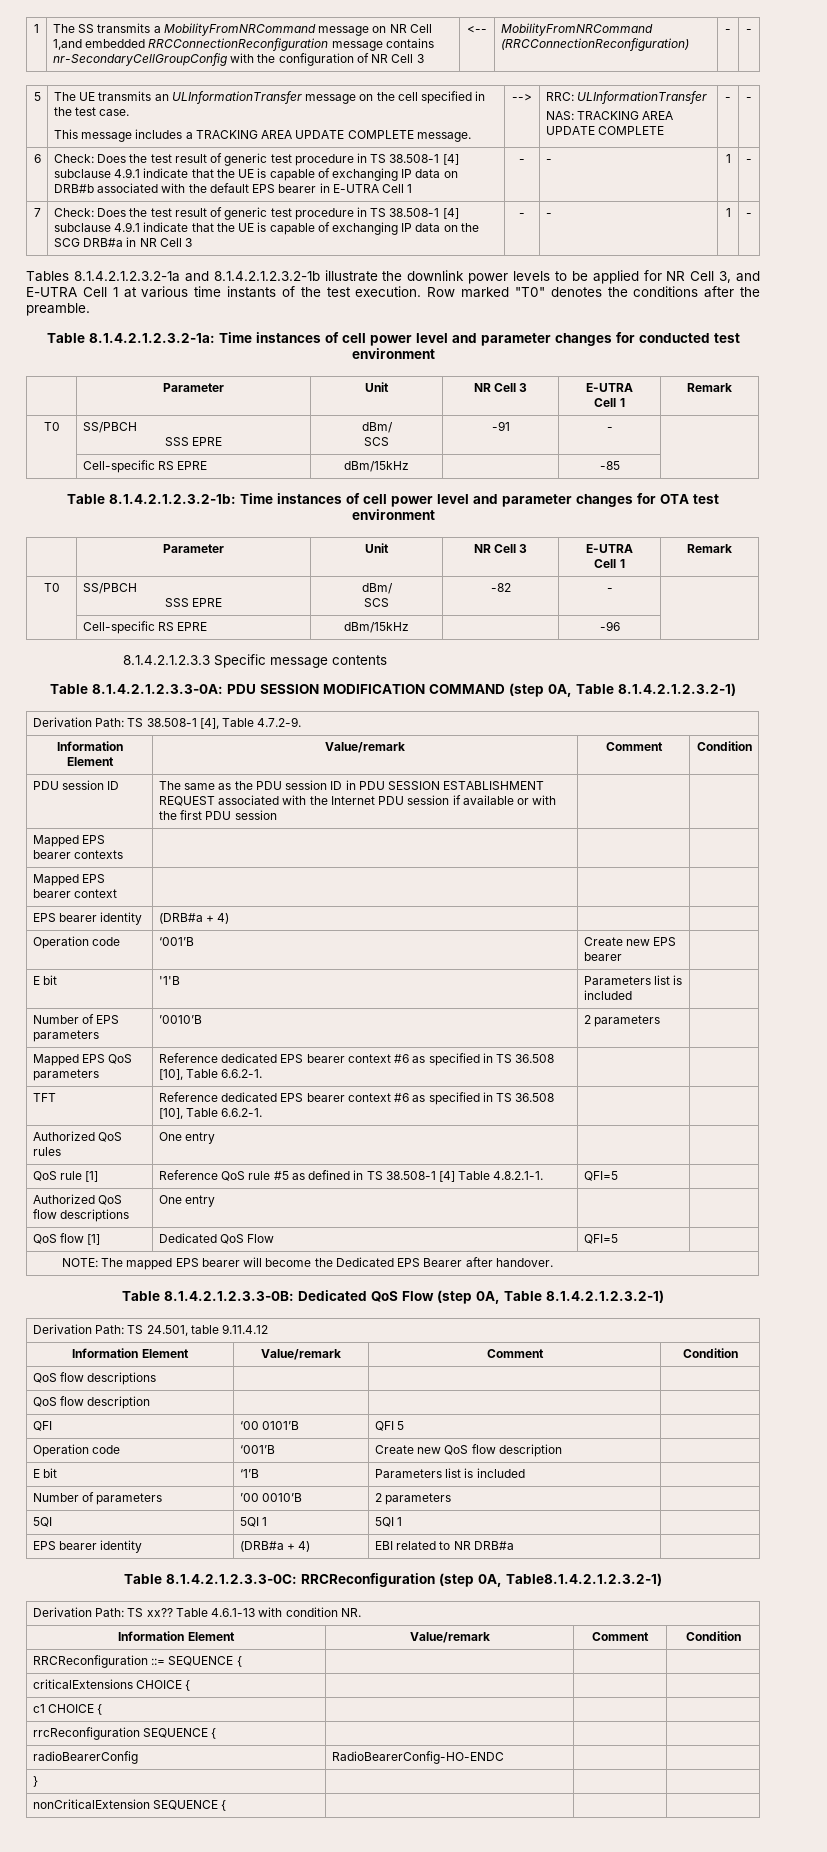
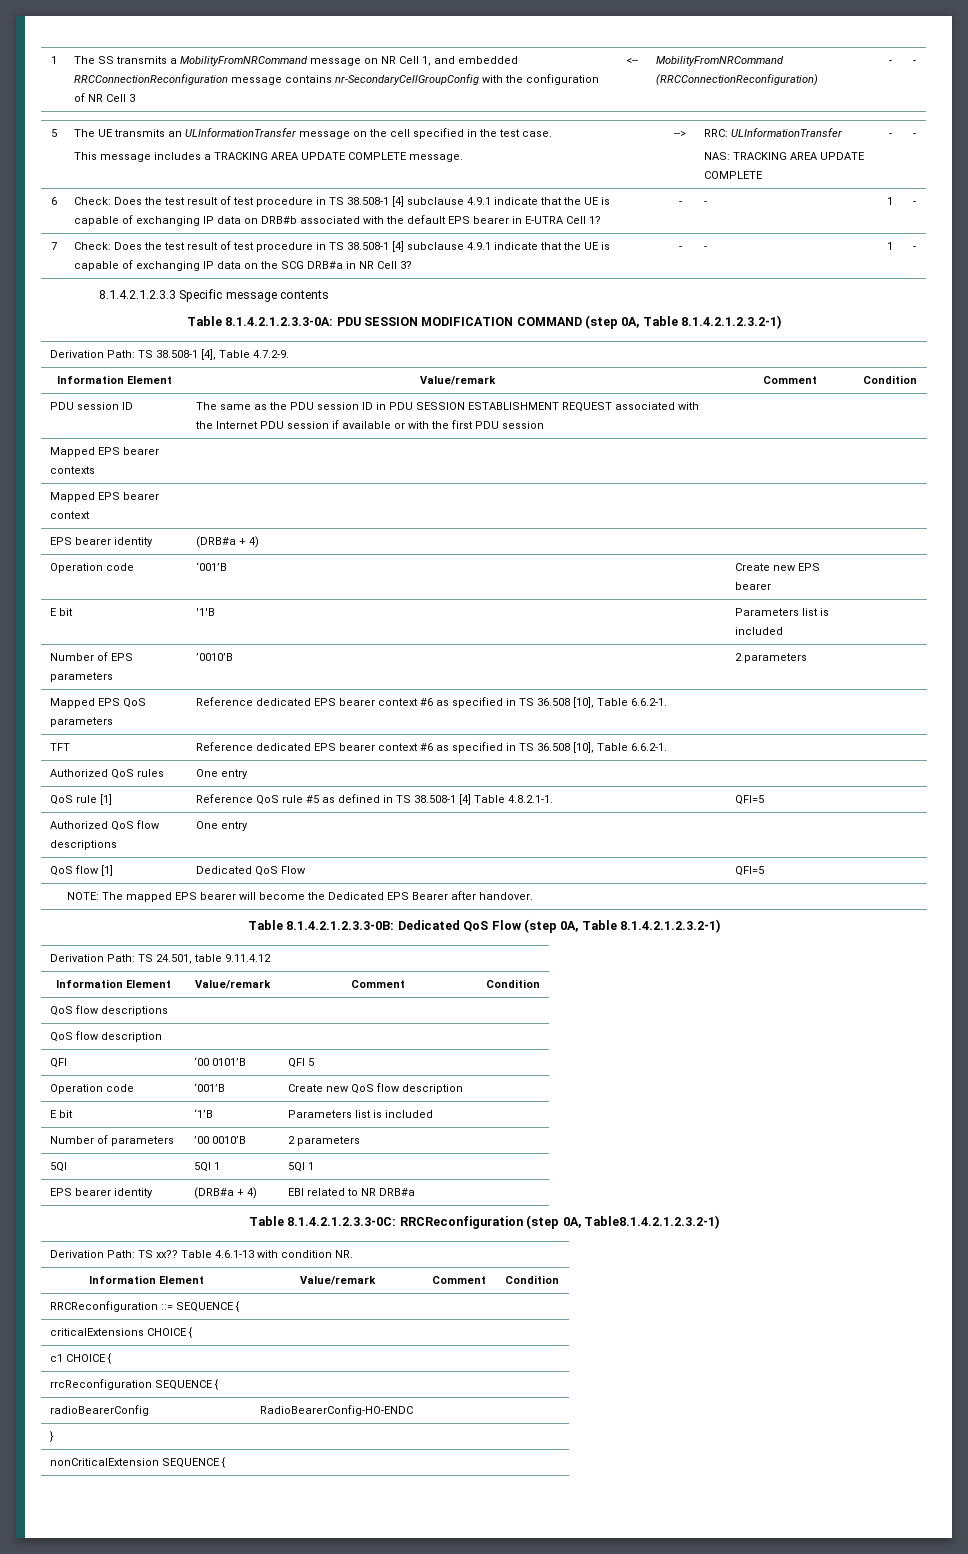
- 1 | The SS transmits a MobilityFromNRCommand message on NR Cell 1,and embedded RRCConnectionReconfiguration message contains nr-SecondaryCellGroupConfig with the configuration of NR Cell 3 | <-- | MobilityFromNRCommand (RRCConnectionReconfiguration) | - | -
+ 1 | The SS transmits a MobilityFromNRCommand message on NR Cell 1, and embedded RRCConnectionReconfiguration message contains nr-SecondaryCellGroupConfig with the configuration of NR Cell 3 | <-- | MobilityFromNRCommand (RRCConnectionReconfiguration) | - | -
- Check: Does the test result of generic test procedure in TS 38.508-1 [4] subclause 4.9.1 indicate that the UE is capable of exchanging IP data on DRB#b associated with the default EPS bearer in E-UTRA Cell 1
+ Check: Does the test result of test procedure in TS 38.508-1 [4] subclause 4.9.1 indicate that the UE is capable of exchanging IP data on DRB#b associated with the default EPS bearer in E-UTRA Cell 1?
- 7 | Check: Does the test result of generic test procedure in TS 38.508-1 [4] subclause 4.9.1 indicate that the UE is capable of exchanging IP data on the SCG DRB#a in NR Cell 3 | - | - | 1 | -
- Tables 8.1.4.2.1.2.3.2-1a and 8.1.4.2.1.2.3.2-1b illustrate the downlink power levels to be applied for NR Cell 3, and E-UTRA Cell 1 at various time instants of the test execution. Row marked "T0" denotes the conditions after the preamble.
- Table 8.1.4.2.1.2.3.2-1a: Time instances of cell power level and parameter changes for conducted test environment
- | Parameter | Unit | NR Cell 3 | E-UTRA
- Cell 1 | Remark
- T0 | SS/PBCH
- SSS EPRE | dBm/
- SCS | -91 | - |
- | Cell-specific RS EPRE | dBm/15kHz | | -85 |
- Table 8.1.4.2.1.2.3.2-1b: Time instances of cell power level and parameter changes for OTA test environment
- | Parameter | Unit | NR Cell 3 | E-UTRA
- Cell 1 | Remark
- T0 | SS/PBCH
- SSS EPRE | dBm/
- SCS | -82 | - |
- | Cell-specific RS EPRE | dBm/15kHz | | -96 |
+ 7 | Check: Does the test result of test procedure in TS 38.508-1 [4] subclause 4.9.1 indicate that the UE is capable of exchanging IP data on the SCG DRB#a in NR Cell 3? | - | - | 1 | -

